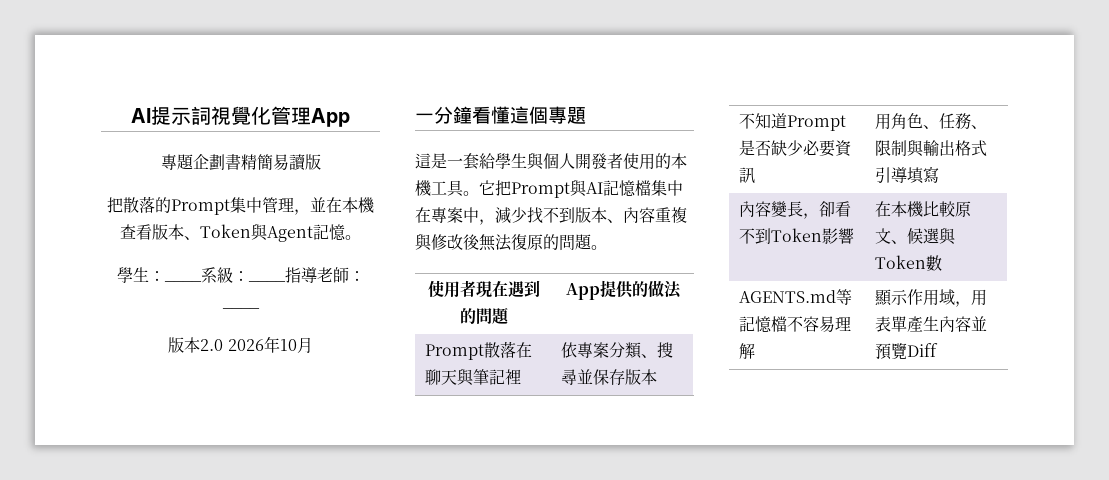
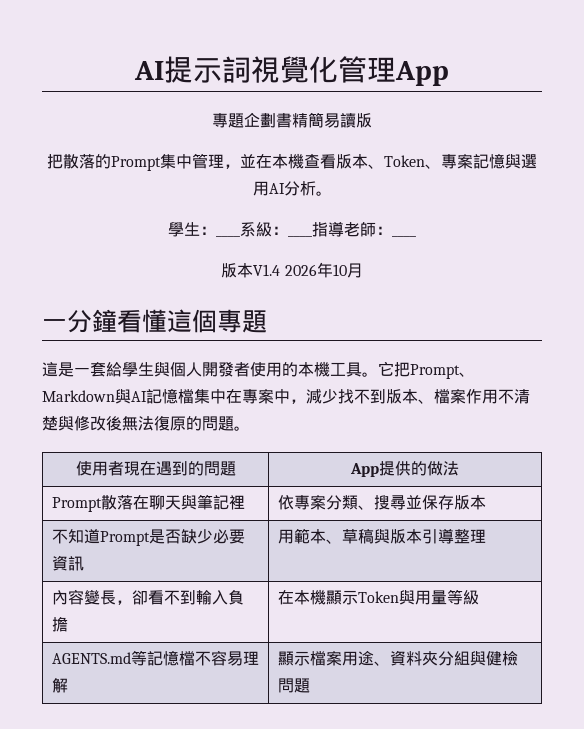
- 把散落的Prompt集中管理，並在本機查看版本、Token與Agent記憶。
+ 把散落的Prompt集中管理，並在本機查看版本、Token、專案記憶與選用AI分析。
- 版本2.0 2026年10月
+ 版本V1.4 2026年10月
- 它把Prompt與AI記憶檔集中在專案中，減少找不到版本、內容重複與修改後無法復原的問題。
+ 它把Prompt、Markdown與AI記憶檔集中在專案中，減少找不到版本、檔案作用不清楚與修改後無法復原的問題。
- 不知道Prompt是否缺少必要資訊 | 用角色、任務、限制與輸出格式引導填寫
+ 不知道Prompt是否缺少必要資訊 | 用範本、草稿與版本引導整理
- 內容變長，卻看不到Token影響 | 在本機比較原文、候選與Token數
+ 內容變長，卻看不到輸入負擔 | 在本機顯示Token與用量等級
- AGENTS.md等記憶檔不容易理解 | 顯示作用域，用表單產生內容並預覽Diff
+ AGENTS.md等記憶檔不容易理解 | 顯示檔案用途、資料夾分組與健檢問題

